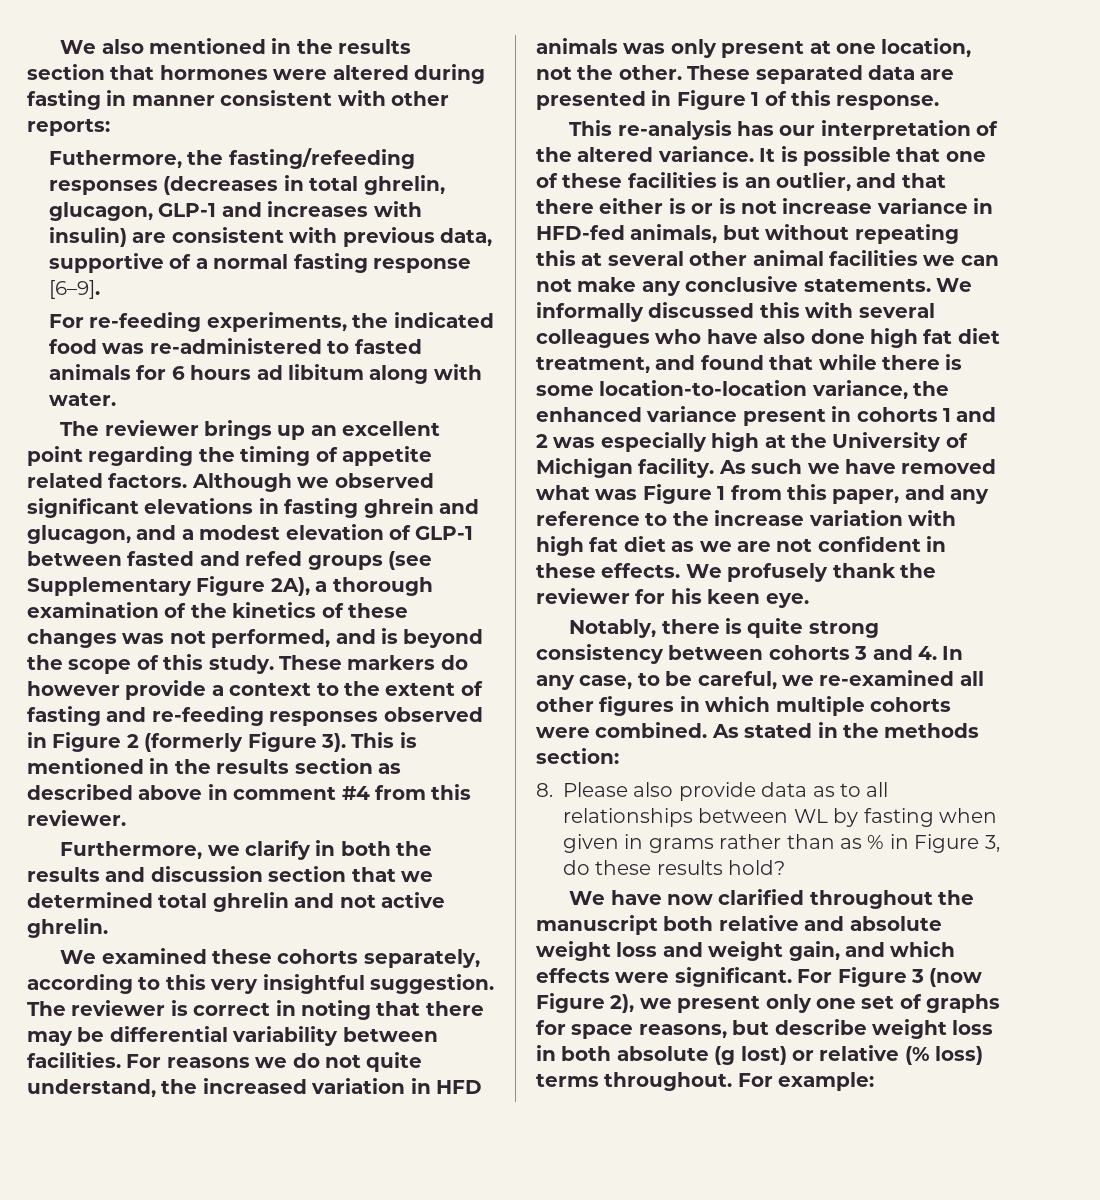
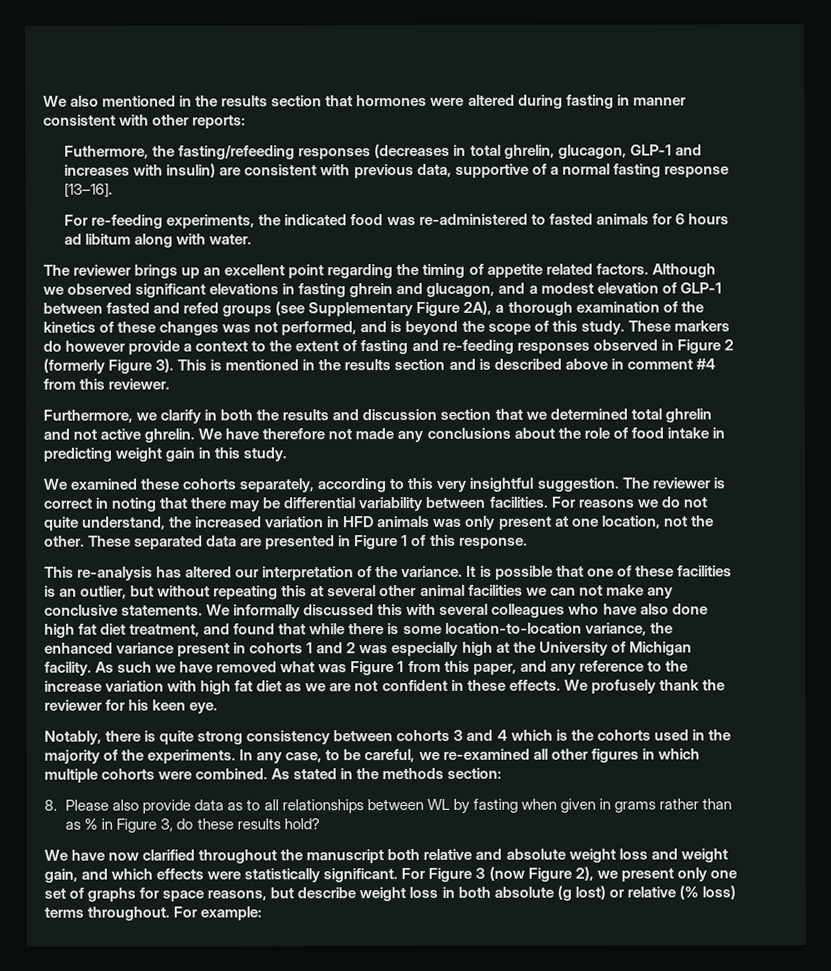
- Futhermore, the fasting/refeeding responses (decreases in total ghrelin, glucagon, GLP-1 and increases with insulin) are consistent with previous data, supportive of a normal fasting response [6–9].
+ Futhermore, the fasting/refeeding responses (decreases in total ghrelin, glucagon, GLP-1 and increases with insulin) are consistent with previous data, supportive of a normal fasting response [13–16].
- This is mentioned in the results section as described above in comment #4 from this reviewer.
+ This is mentioned in the results section and is described above in comment #4 from this reviewer.
+ We have therefore not made any conclusions about the role of food intake in predicting weight gain in this study.
- This re-analysis has our interpretation of the altered variance.
+ This re-analysis has altered our interpretation of the variance.
- It is possible that one of these facilities is an outlier, and that there either is or is not increase variance in HFD-fed animals, but without repeating this at several other animal facilities we can not make any conclusive statements.
+ It is possible that one of these facilities is an outlier, but without repeating this at several other animal facilities we can not make any conclusive statements.
- Notably, there is quite strong consistency between cohorts 3 and 4. In any case, to be careful, we re-examined all other figures in which multiple cohorts were combined.
+ Notably, there is quite strong consistency between cohorts 3 and 4 which is the cohorts used in the majority of the experiments. In any case, to be careful, we re-examined all other figures in which multiple cohorts were combined.
- We have now clarified throughout the manuscript both relative and absolute weight loss and weight gain, and which effects were significant.
+ We have now clarified throughout the manuscript both relative and absolute weight loss and weight gain, and which effects were statistically significant.

